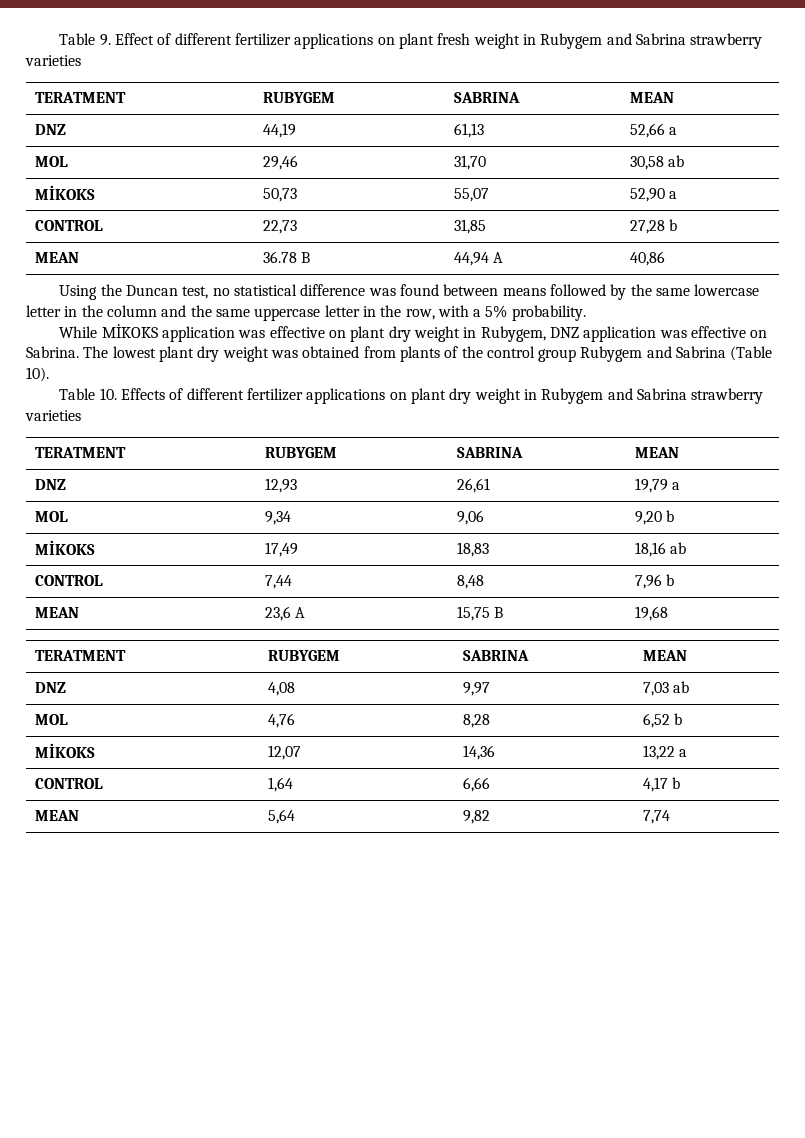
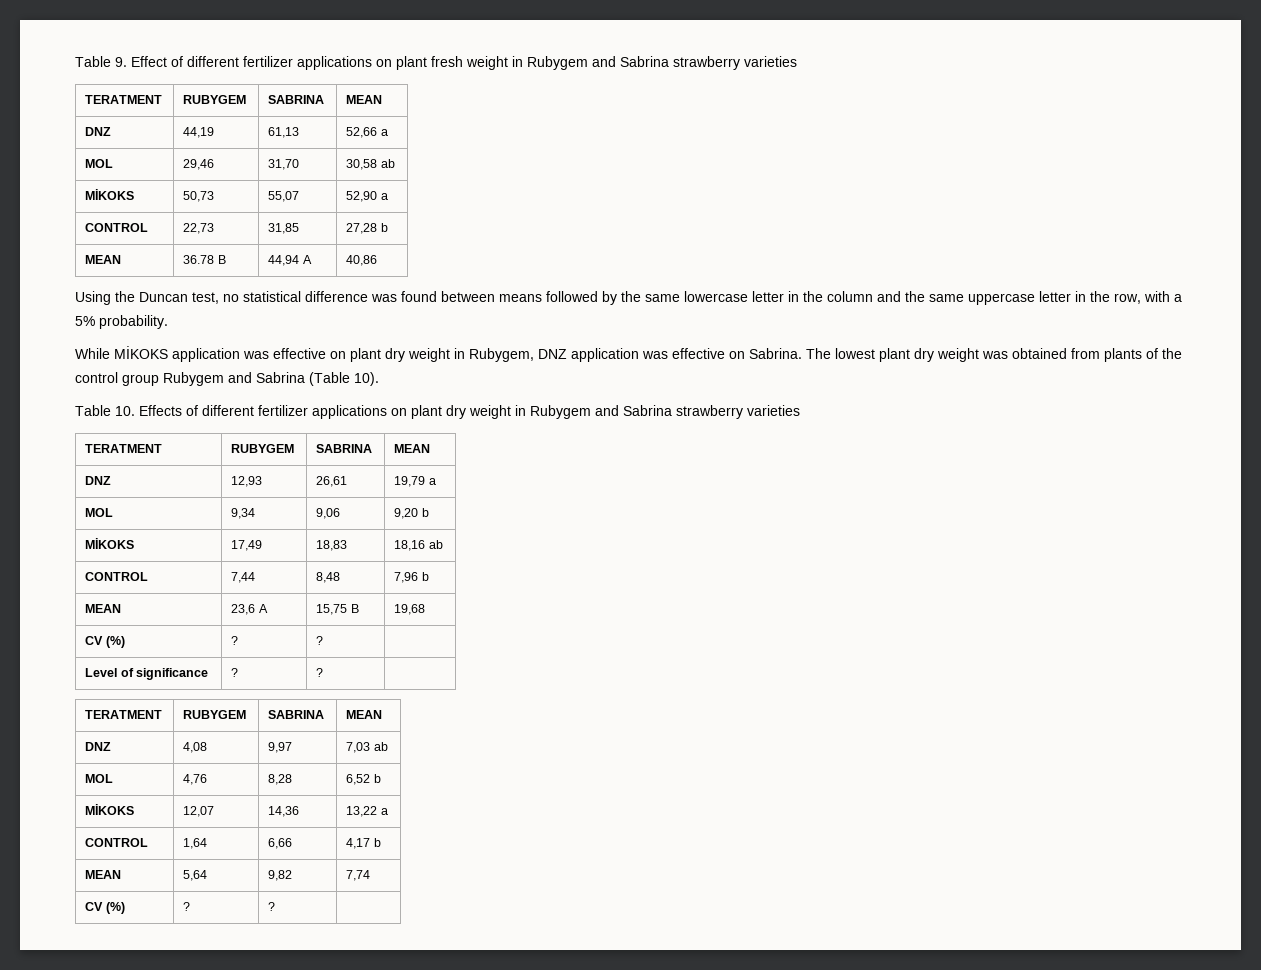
  MEAN | 23,6 A | 15,75 B | 19,68
+ CV (%) | ? | ? |
+ Level of significance | ? | ? |
  MEAN | 5,64 | 9,82 | 7,74
+ CV (%) | ? | ? |

